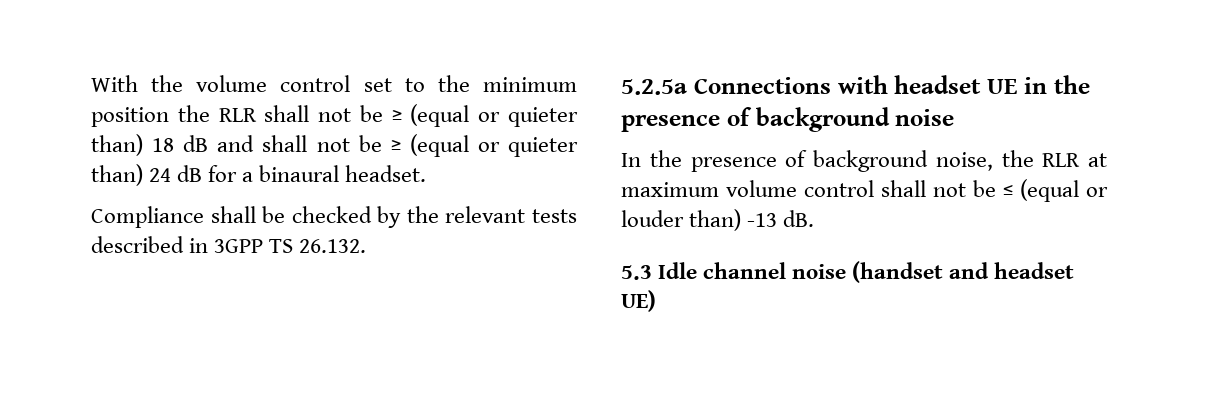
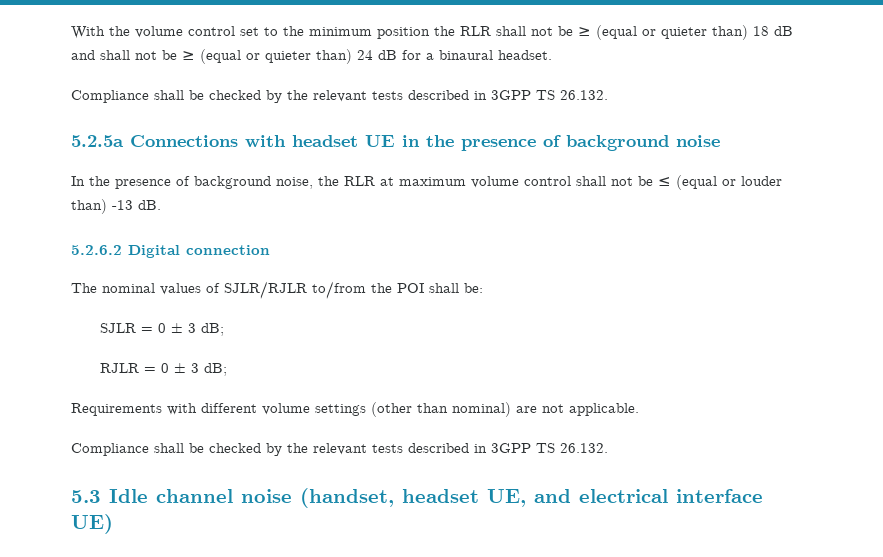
- 5.3 Idle channel noise (handset and headset UE)
+ 5.2.6.2 Digital connection
+ The nominal values of SJLR/RJLR to/from the POI shall be:
+ SJLR = 0 ± 3 dB;
+ RJLR = 0 ± 3 dB;
+ Requirements with different volume settings (other than nominal) are not applicable.
+ Compliance shall be checked by the relevant tests described in 3GPP TS 26.132.
+ 5.3 Idle channel noise (handset, headset UE, and electrical interface UE)

